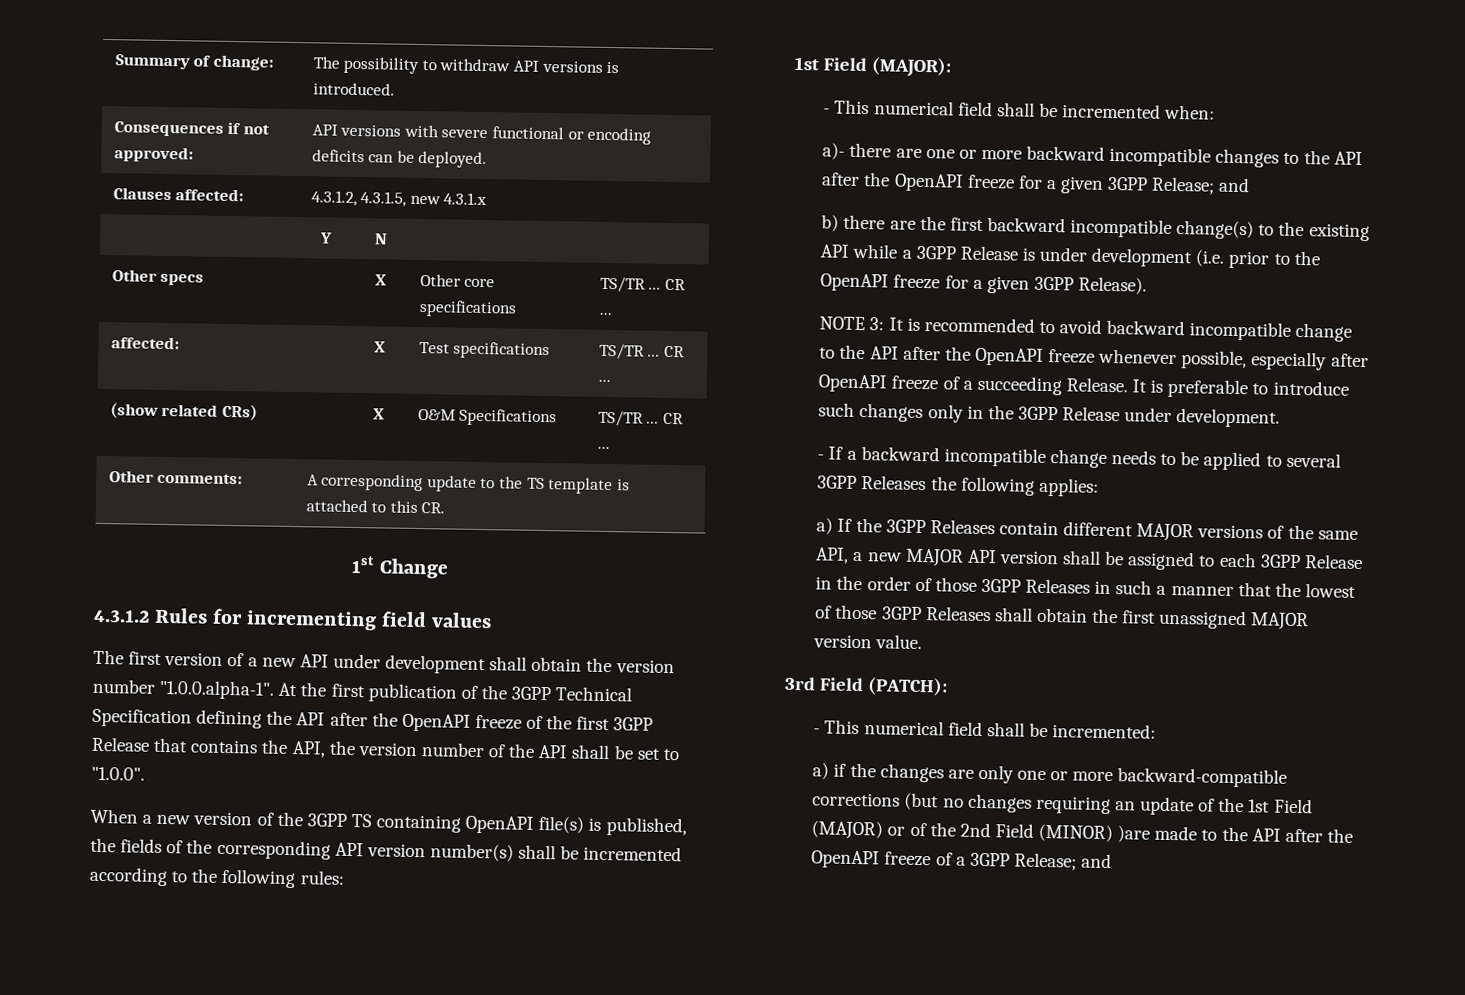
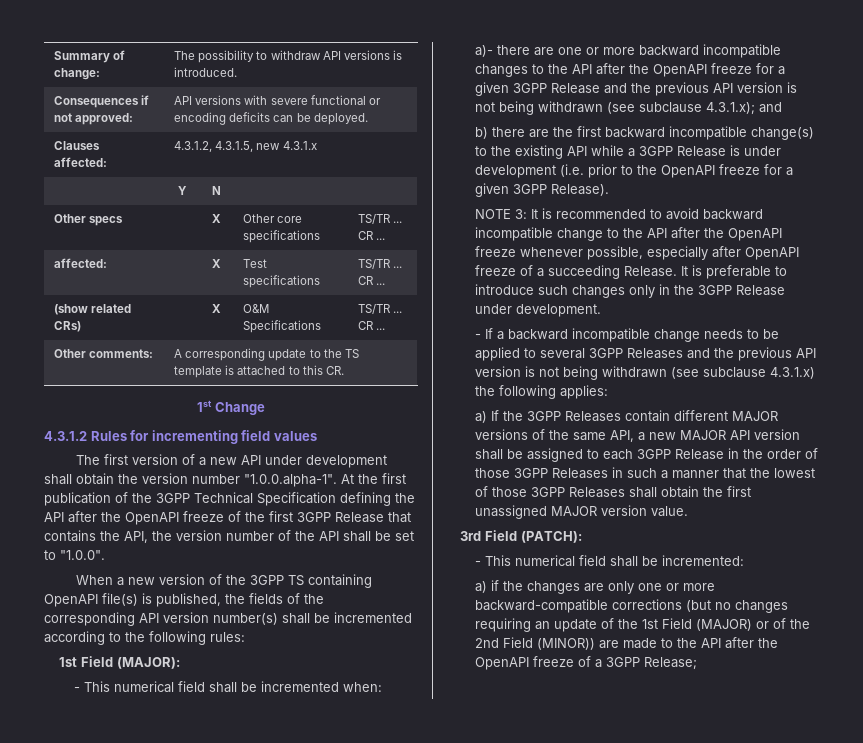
- a)- there are one or more backward incompatible changes to the API after the OpenAPI freeze for a given 3GPP Release; and
+ a)- there are one or more backward incompatible changes to the API after the OpenAPI freeze for a given 3GPP Release and the previous API version is not being withdrawn (see subclause 4.3.1.x); and
- - If a backward incompatible change needs to be applied to several 3GPP Releases the following applies:
+ - If a backward incompatible change needs to be applied to several 3GPP Releases and the previous API version is not being withdrawn (see subclause 4.3.1.x) the following applies:
- a) if the changes are only one or more backward-compatible corrections (but no changes requiring an update of the 1st Field (MAJOR) or of the 2nd Field (MINOR) )are made to the API after the OpenAPI freeze of a 3GPP Release; and
+ a) if the changes are only one or more backward-compatible corrections (but no changes requiring an update of the 1st Field (MAJOR) or of the 2nd Field (MINOR)) are made to the API after the OpenAPI freeze of a 3GPP Release;

